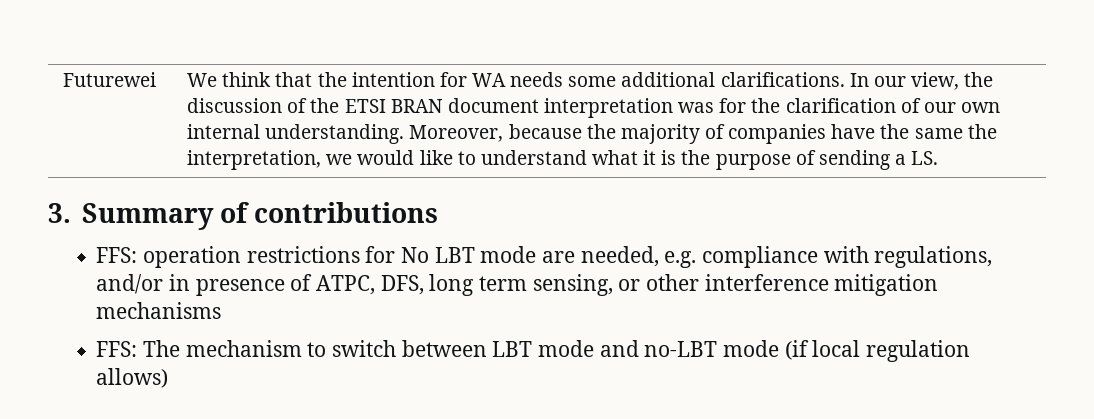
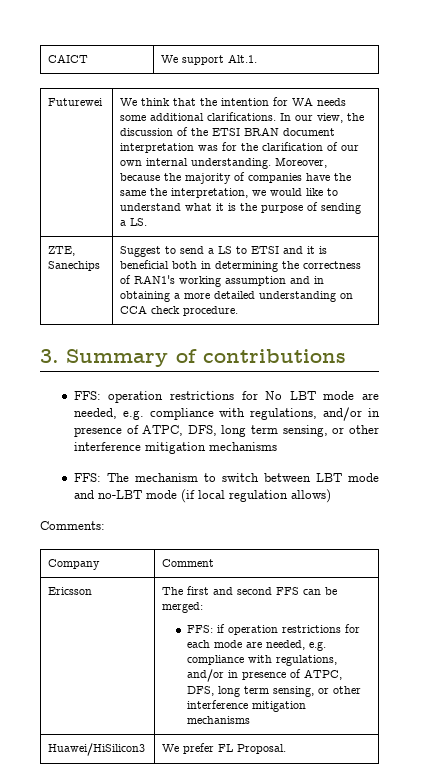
+ CAICT | We support Alt.1.
+ ZTE, Sanechips | Suggest to send a LS to ETSI and it is beneficial both in determining the correctness of RAN1's working assumption and in obtaining a more detailed understanding on CCA check procedure.
+ Comments:
+ Company | Comment
+ Ericsson | The first and second FFS can be merged:
+ FFS: if operation restrictions for each mode are needed, e.g. compliance with regulations, and/or in presence of ATPC, DFS, long term sensing, or other interference mitigation mechanisms
+ Huawei/HiSilicon3 | We prefer FL Proposal.

